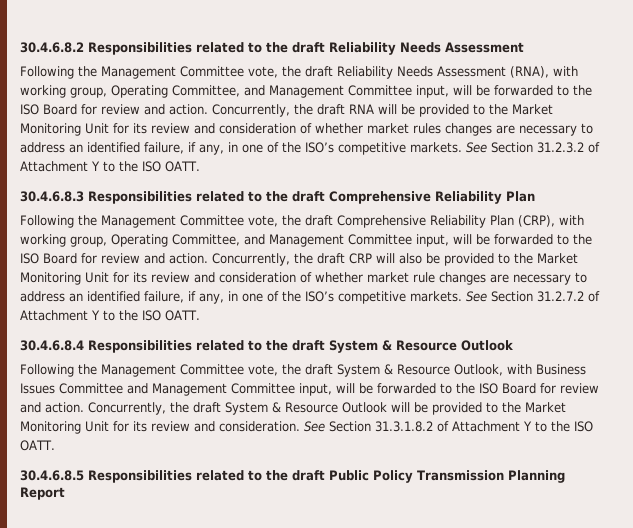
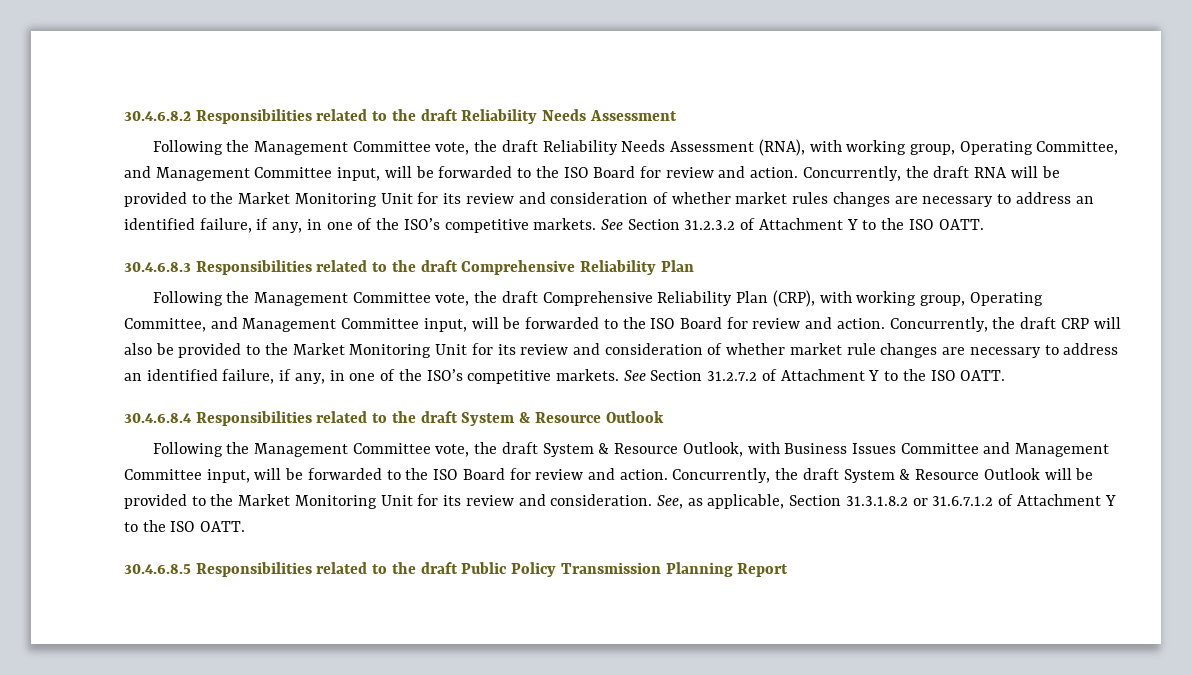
- See Section 31.3.1.8.2 of Attachment Y to the ISO OATT.
+ See, as applicable, Section 31.3.1.8.2 or 31.6.7.1.2 of Attachment Y to the ISO OATT.

